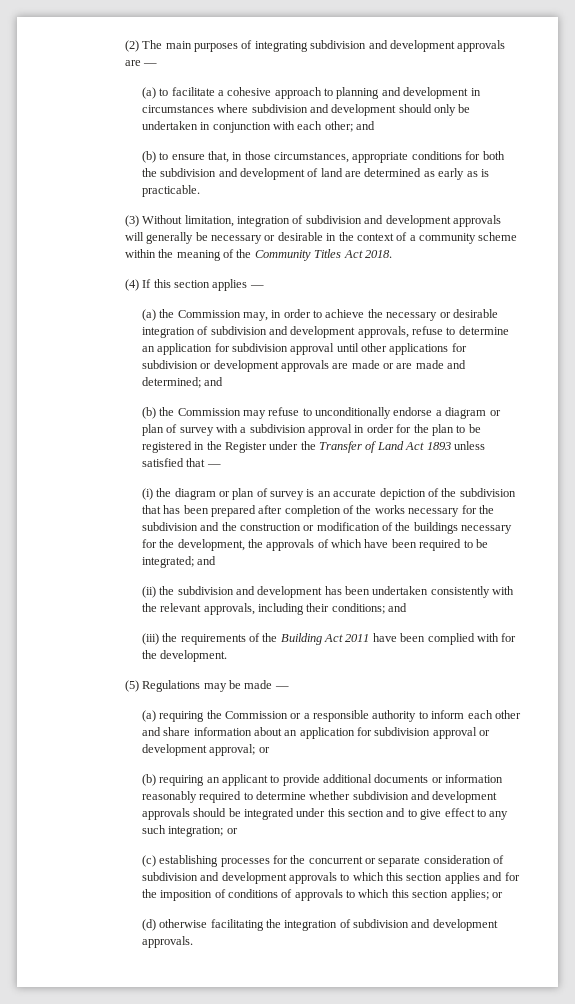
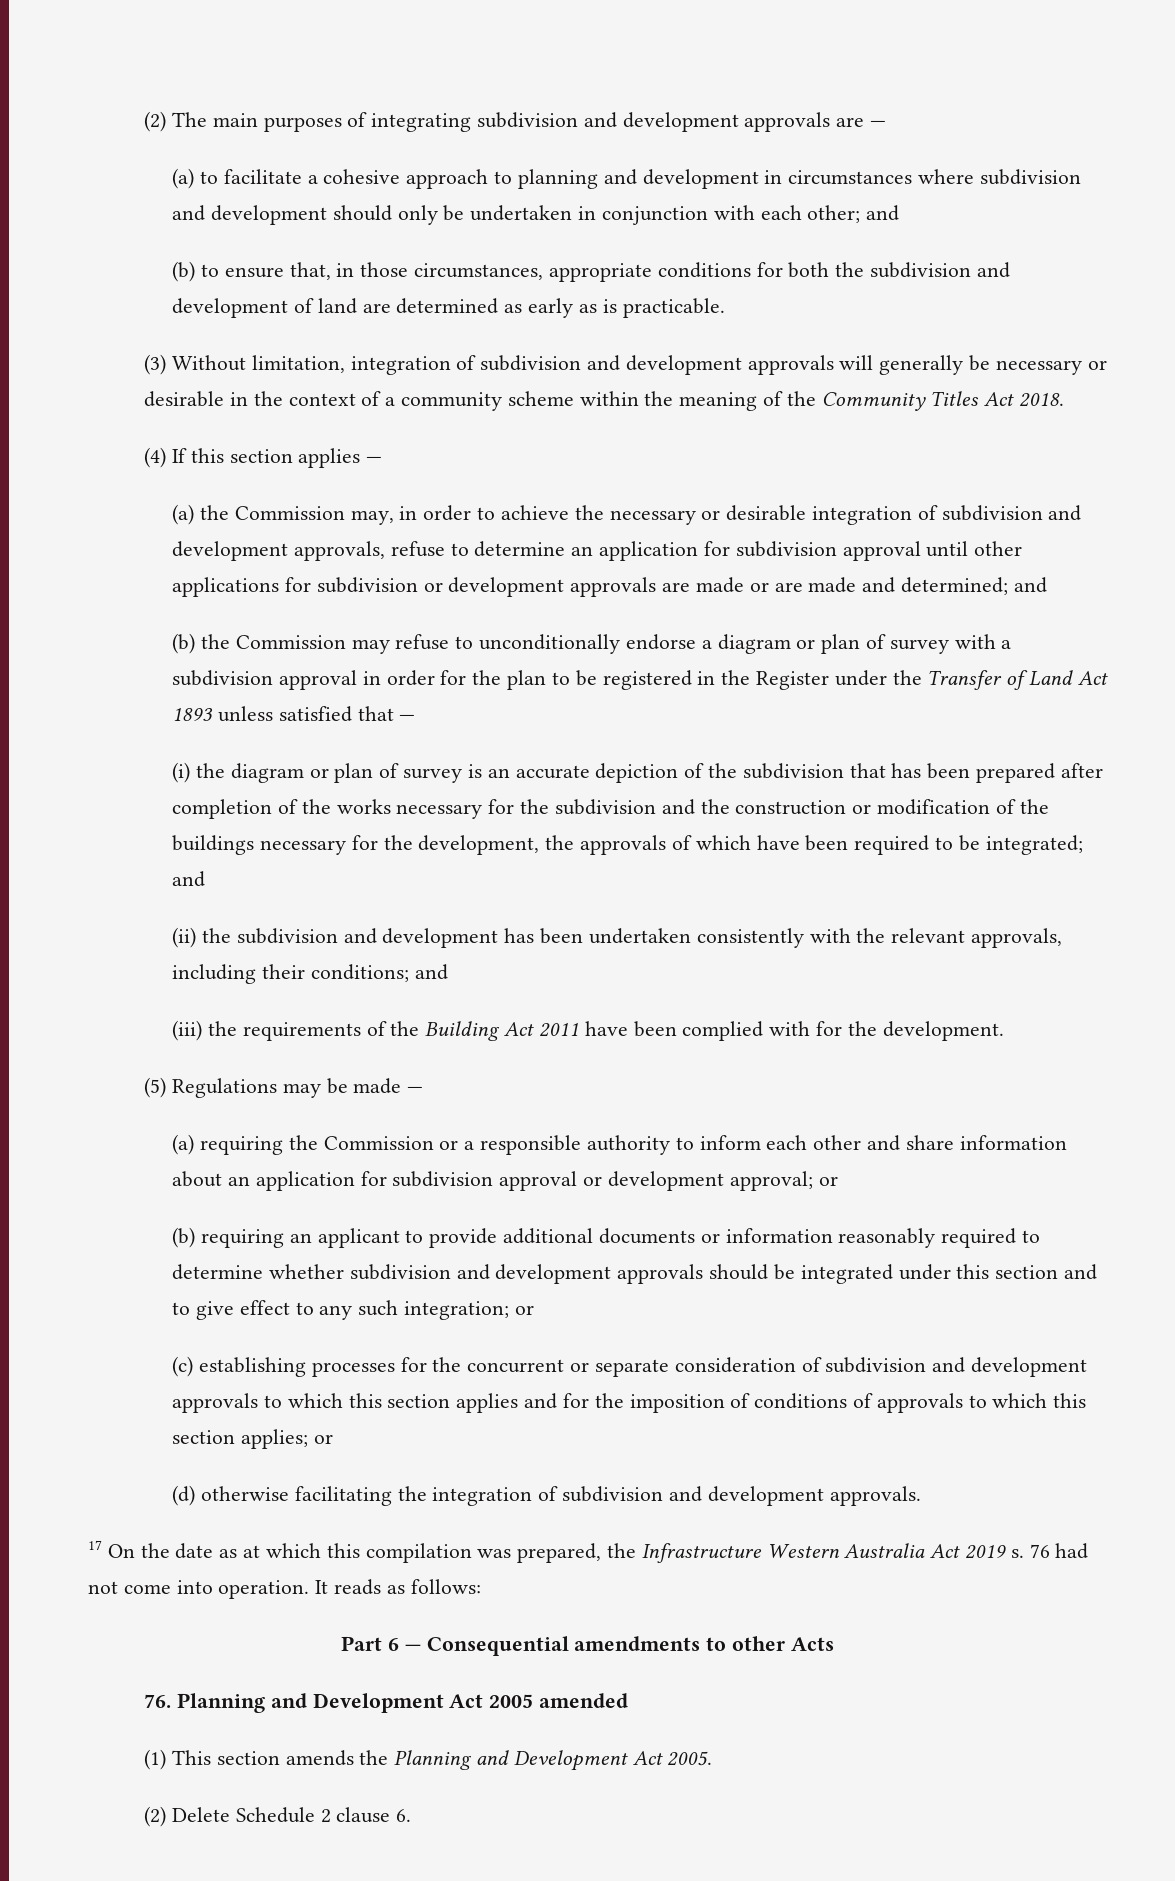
+ 17 On the date as at which this compilation was prepared, the Infrastructure Western Australia Act 2019 s. 76 had not come into operation. It reads as follows:
+ Part 6 — Consequential amendments to other Acts
+ 76. Planning and Development Act 2005 amended
+ (1) This section amends the Planning and Development Act 2005.
+ (2) Delete Schedule 2 clause 6.

